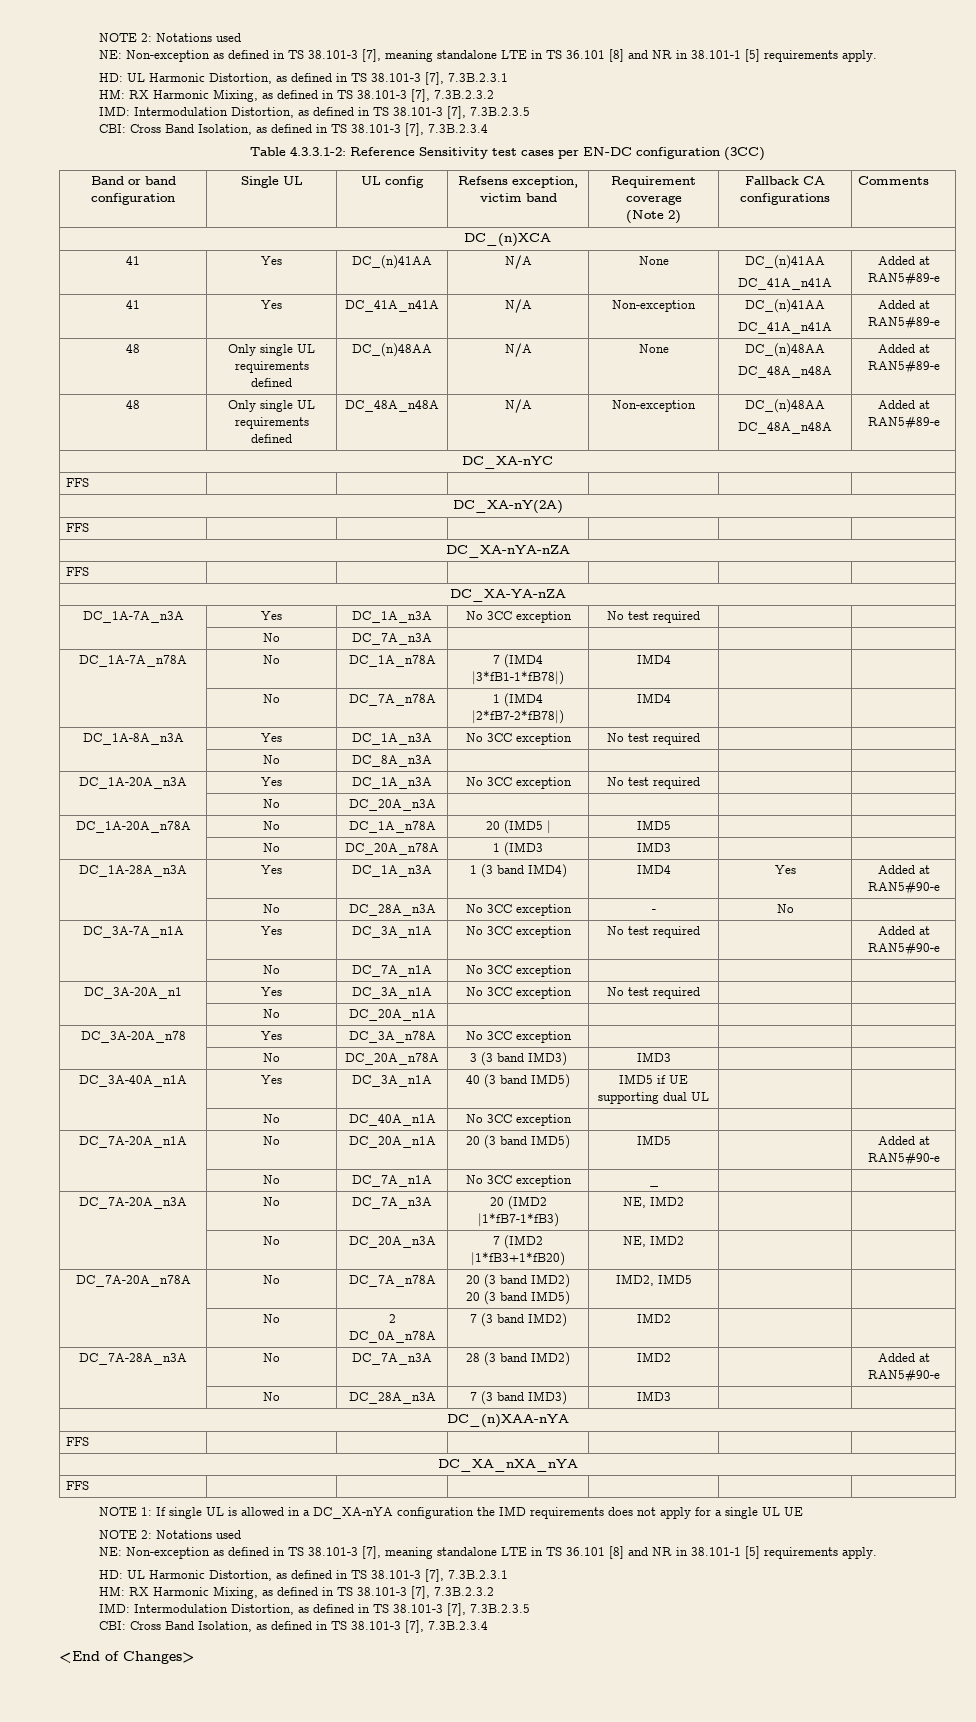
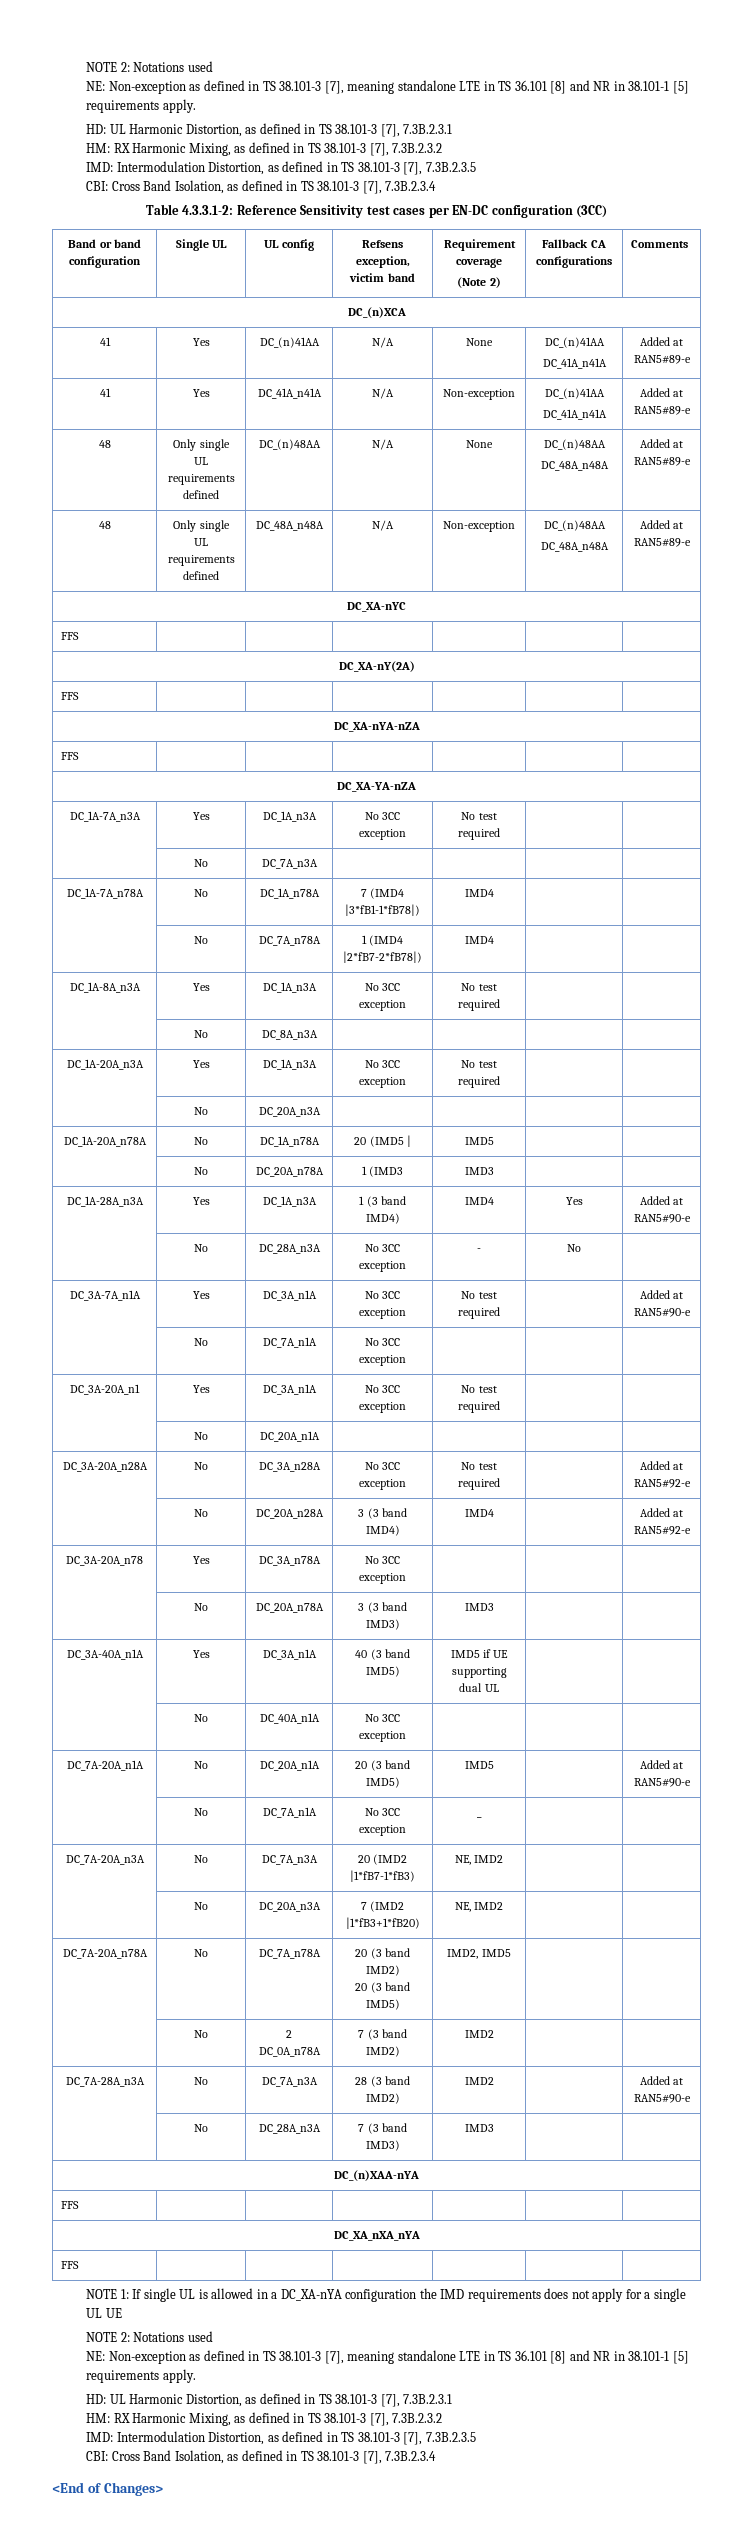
+ DC_3A-20A_n28A | No | DC_3A_n28A | No 3CC exception | No test required | | Added at RAN5#92-e
+ | No | DC_20A_n28A | 3 (3 band IMD4) | IMD4 | | Added at RAN5#92-e

